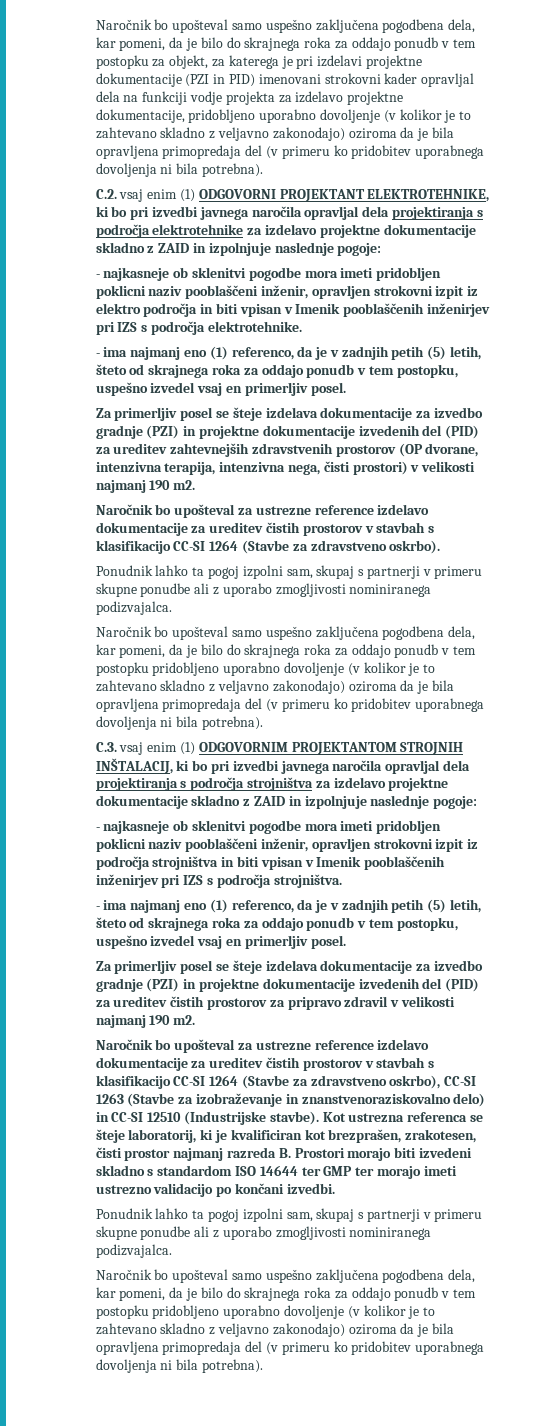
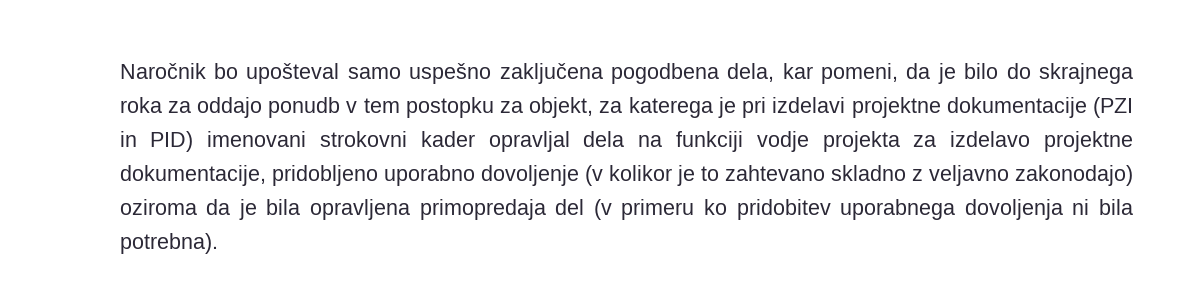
- C.2. vsaj enim (1) ODGOVORNI PROJEKTANT ELEKTROTEHNIKE, ki bo pri izvedbi javnega naročila opravljal dela projektiranja s področja elektrotehnike za izdelavo projektne dokumentacije skladno z ZAID in izpolnjuje naslednje pogoje:
- - najkasneje ob sklenitvi pogodbe mora imeti pridobljen poklicni naziv pooblaščeni inženir, opravljen strokovni izpit iz elektro področja in biti vpisan v Imenik pooblaščenih inženirjev pri IZS s področja elektrotehnike.
- - ima najmanj eno (1) referenco, da je v zadnjih petih (5) letih, šteto od skrajnega roka za oddajo ponudb v tem postopku, uspešno izvedel vsaj en primerljiv posel.
- Za primerljiv posel se šteje izdelava dokumentacije za izvedbo gradnje (PZI) in projektne dokumentacije izvedenih del (PID) za ureditev zahtevnejših zdravstvenih prostorov (OP dvorane, intenzivna terapija, intenzivna nega, čisti prostori) v velikosti najmanj 190 m2.
- Naročnik bo upošteval za ustrezne reference izdelavo dokumentacije za ureditev čistih prostorov v stavbah s klasifikacijo CC-SI 1264 (Stavbe za zdravstveno oskrbo).
- Ponudnik lahko ta pogoj izpolni sam, skupaj s partnerji v primeru skupne ponudbe ali z uporabo zmogljivosti nominiranega podizvajalca.
- Naročnik bo upošteval samo uspešno zaključena pogodbena dela, kar pomeni, da je bilo do skrajnega roka za oddajo ponudb v tem postopku pridobljeno uporabno dovoljenje (v kolikor je to zahtevano skladno z veljavno zakonodajo) oziroma da je bila opravljena primopredaja del (v primeru ko pridobitev uporabnega dovoljenja ni bila potrebna).
- C.3. vsaj enim (1) ODGOVORNIM PROJEKTANTOM STROJNIH INŠTALACIJ, ki bo pri izvedbi javnega naročila opravljal dela projektiranja s področja strojništva za izdelavo projektne dokumentacije skladno z ZAID in izpolnjuje naslednje pogoje:
- - najkasneje ob sklenitvi pogodbe mora imeti pridobljen poklicni naziv pooblaščeni inženir, opravljen strokovni izpit iz področja strojništva in biti vpisan v Imenik pooblaščenih inženirjev pri IZS s področja strojništva.
- - ima najmanj eno (1) referenco, da je v zadnjih petih (5) letih, šteto od skrajnega roka za oddajo ponudb v tem postopku, uspešno izvedel vsaj en primerljiv posel.
- Za primerljiv posel se šteje izdelava dokumentacije za izvedbo gradnje (PZI) in projektne dokumentacije izvedenih del (PID) za ureditev čistih prostorov za pripravo zdravil v velikosti najmanj 190 m2.
- Naročnik bo upošteval za ustrezne reference izdelavo dokumentacije za ureditev čistih prostorov v stavbah s klasifikacijo CC-SI 1264 (Stavbe za zdravstveno oskrbo), CC-SI 1263 (Stavbe za izobraževanje in znanstvenoraziskovalno delo) in CC-SI 12510 (Industrijske stavbe). Kot ustrezna referenca se šteje laboratorij, ki je kvalificiran kot brezprašen, zrakotesen, čisti prostor najmanj razreda B. Prostori morajo biti izvedeni skladno s standardom ISO 14644 ter GMP ter morajo imeti ustrezno validacijo po končani izvedbi.
- Ponudnik lahko ta pogoj izpolni sam, skupaj s partnerji v primeru skupne ponudbe ali z uporabo zmogljivosti nominiranega podizvajalca.
- Naročnik bo upošteval samo uspešno zaključena pogodbena dela, kar pomeni, da je bilo do skrajnega roka za oddajo ponudb v tem postopku pridobljeno uporabno dovoljenje (v kolikor je to zahtevano skladno z veljavno zakonodajo) oziroma da je bila opravljena primopredaja del (v primeru ko pridobitev uporabnega dovoljenja ni bila potrebna).

